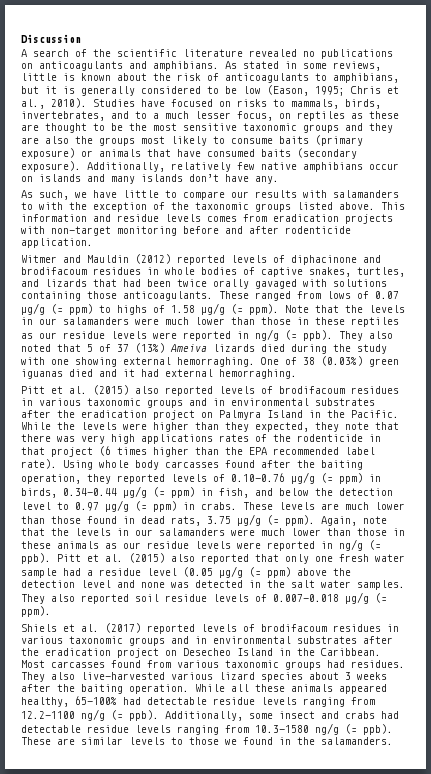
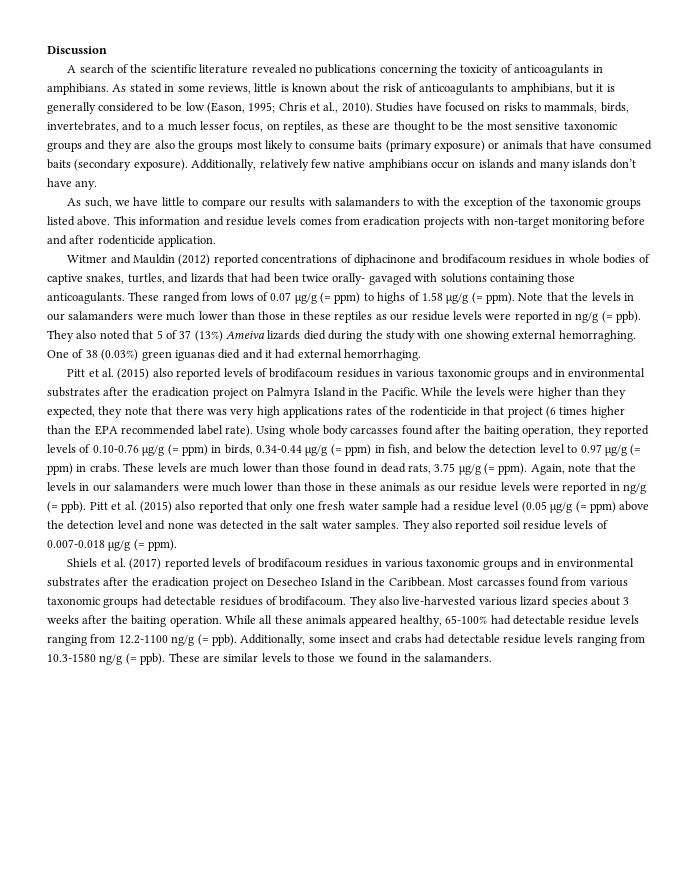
- A search of the scientific literature revealed no publications on anticoagulants and amphibians.
+ A search of the scientific literature revealed no publications concerning the toxicity of anticoagulants in amphibians.
- Studies have focused on risks to mammals, birds, invertebrates, and to a much lesser focus, on reptiles as these are thought to be the most sensitive taxonomic groups and they are also the groups most likely to consume baits (primary exposure) or animals that have consumed baits (secondary exposure).
+ Studies have focused on risks to mammals, birds, invertebrates, and to a much lesser focus, on reptiles, as these are thought to be the most sensitive taxonomic groups and they are also the groups most likely to consume baits (primary exposure) or animals that have consumed baits (secondary exposure).
- Witmer and Mauldin (2012) reported levels of diphacinone and brodifacoum residues in whole bodies of captive snakes, turtles, and lizards that had been twice orally gavaged with solutions containing those anticoagulants.
+ Witmer and Mauldin (2012) reported concentrations of diphacinone and brodifacoum residues in whole bodies of captive snakes, turtles, and lizards that had been twice orally- gavaged with solutions containing those anticoagulants.
- One of 38 (0.03%) green iguanas died and it had external hemorraghing.
+ One of 38 (0.03%) green iguanas died and it had external hemorrhaging.
- Most carcasses found from various taxonomic groups had residues.
+ Most carcasses found from various taxonomic groups had detectable residues of brodifacoum.

